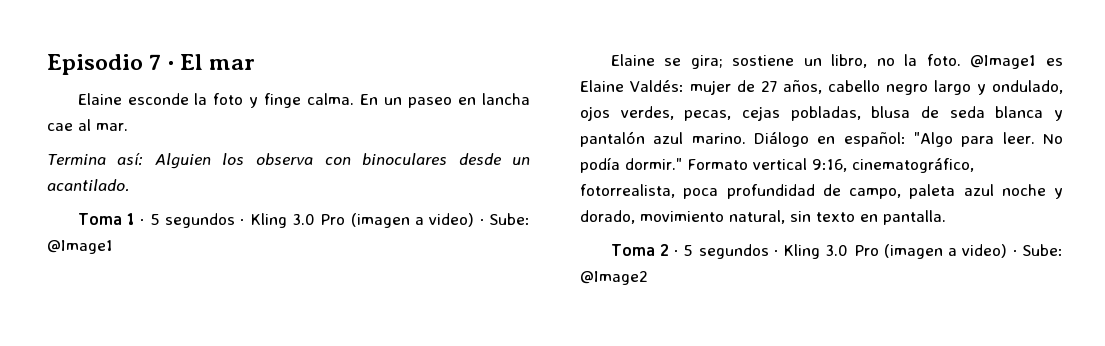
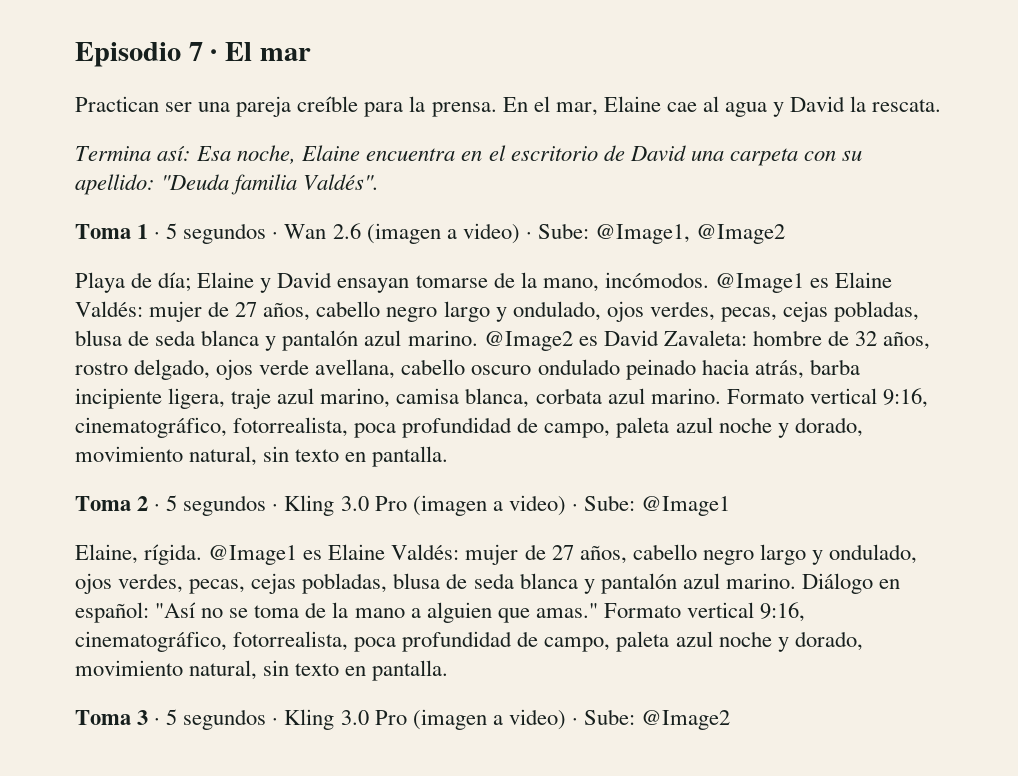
- Elaine esconde la foto y finge calma. En un paseo en lancha cae al mar.
- Termina así: Alguien los observa con binoculares desde un acantilado.
+ Practican ser una pareja creíble para la prensa. En el mar, Elaine cae al agua y David la rescata.
+ Termina así: Esa noche, Elaine encuentra en el escritorio de David una carpeta con su apellido: "Deuda familia Valdés".
- Toma 1 · 5 segundos · Kling 3.0 Pro (imagen a video) · Sube: @Image1
- Elaine se gira; sostiene un libro, no la foto.
+ Toma 1 · 5 segundos · Wan 2.6 (imagen a video) · Sube: @Image1, @Image2
+ Playa de día; Elaine y David ensayan tomarse de la mano, incómodos.
- Diálogo en español: "Algo para leer. No podía dormir."
+ @Image2 es David Zavaleta: hombre de 32 años, rostro delgado, ojos verde avellana, cabello oscuro ondulado peinado hacia atrás, barba incipiente ligera, traje azul marino, camisa blanca, corbata azul marino.
- Toma 2 · 5 segundos · Kling 3.0 Pro (imagen a video) · Sube: @Image2
+ Toma 2 · 5 segundos · Kling 3.0 Pro (imagen a video) · Sube: @Image1
+ Elaine, rígida. @Image1 es Elaine Valdés: mujer de 27 años, cabello negro largo y ondulado, ojos verdes, pecas, cejas pobladas, blusa de seda blanca y pantalón azul marino. Diálogo en español: "Así no se toma de la mano a alguien que amas." Formato vertical 9:16, cinematográfico, fotorrealista, poca profundidad de campo, paleta azul noche y dorado, movimiento natural, sin texto en pantalla.
+ Toma 3 · 5 segundos · Kling 3.0 Pro (imagen a video) · Sube: @Image2

